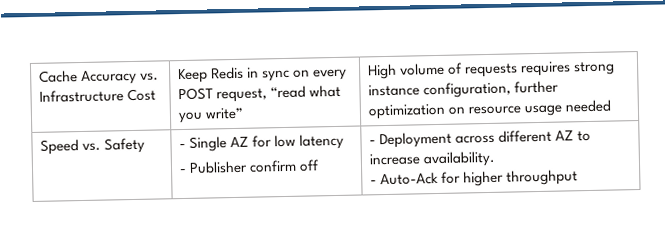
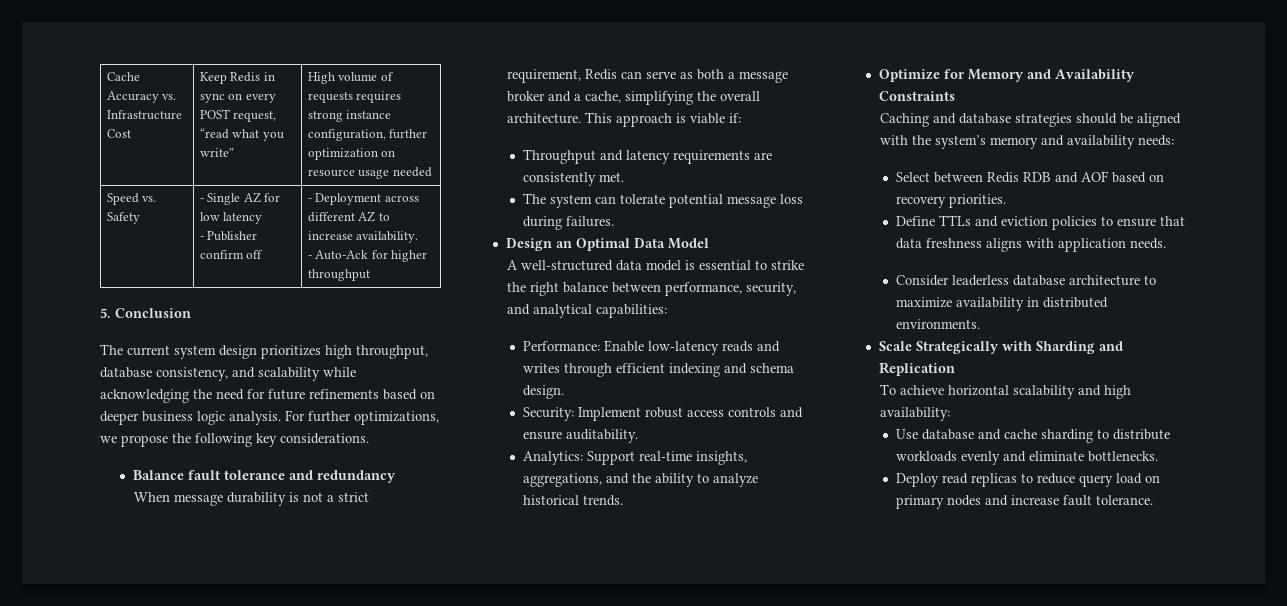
+ 5. Conclusion
+ The current system design prioritizes high throughput, database consistency, and scalability while acknowledging the need for future refinements based on deeper business logic analysis. For further optimizations, we propose the following key considerations.
+ Balance fault tolerance and redundancy
+ When message durability is not a strict requirement, Redis can serve as both a message broker and a cache, simplifying the overall architecture. This approach is viable if:
+ Throughput and latency requirements are consistently met.
+ The system can tolerate potential message loss during failures.
+ Design an Optimal Data Model
+ A well-structured data model is essential to strike the right balance between performance, security, and analytical capabilities:
+ Performance: Enable low-latency reads and writes through efficient indexing and schema design.
+ Security: Implement robust access controls and ensure auditability.
+ Analytics: Support real-time insights, aggregations, and the ability to analyze historical trends.
+ Optimize for Memory and Availability Constraints
+ Caching and database strategies should be aligned with the system’s memory and availability needs:
+ Select between Redis RDB and AOF based on recovery priorities.
+ Define TTLs and eviction policies to ensure that data freshness aligns with application needs.
+ Consider leaderless database architecture to maximize availability in distributed environments.
+ Scale Strategically with Sharding and Replication
+ To achieve horizontal scalability and high availability:
+ Use database and cache sharding to distribute workloads evenly and eliminate bottlenecks.
+ Deploy read replicas to reduce query load on primary nodes and increase fault tolerance.

